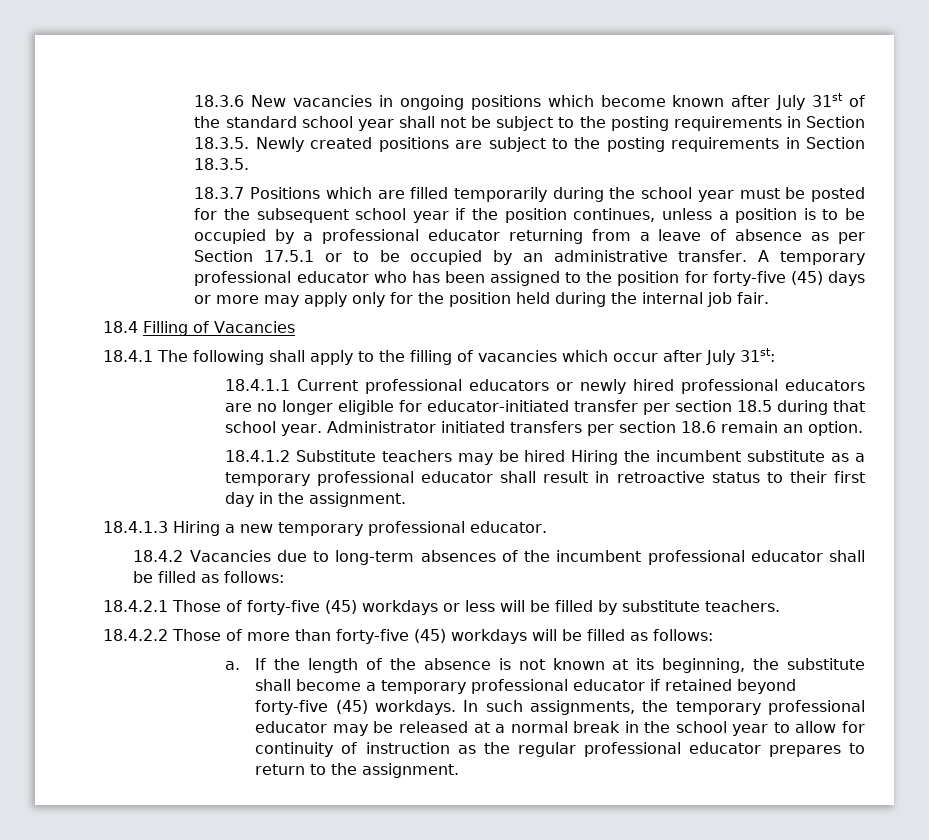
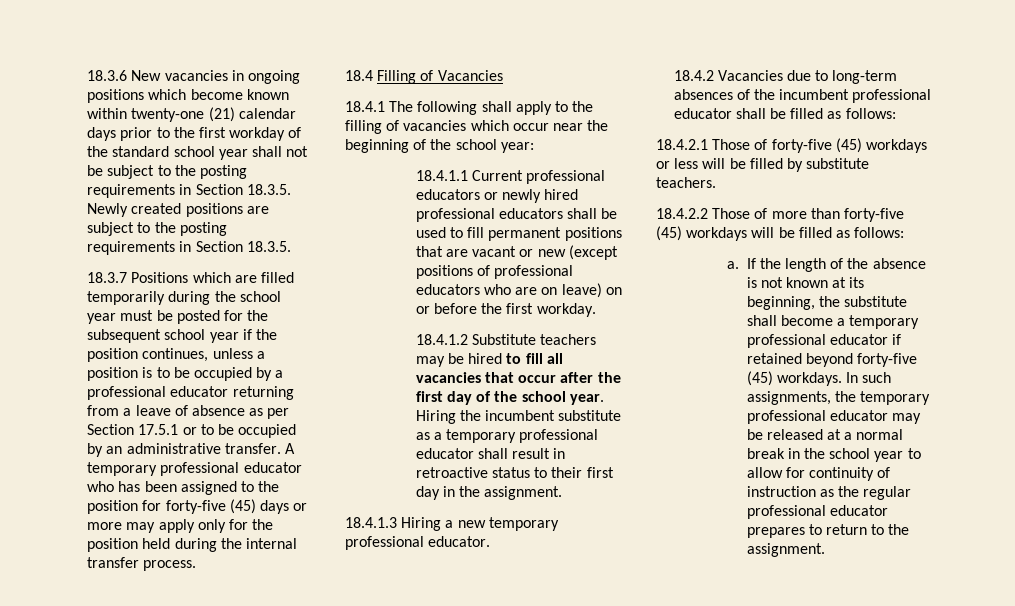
- 18.3.6 New vacancies in ongoing positions which become known after July 31st of the standard school year shall not be subject to the posting requirements in Section 18.3.5. Newly created positions are subject to the posting requirements in Section 18.3.5.
+ 18.3.6 New vacancies in ongoing positions which become known within twenty-one (21) calendar days prior to the first workday of the standard school year shall not be subject to the posting requirements in Section 18.3.5. Newly created positions are subject to the posting requirements in Section 18.3.5.
- A temporary professional educator who has been assigned to the position for forty-five (45) days or more may apply only for the position held during the internal job fair.
+ A temporary professional educator who has been assigned to the position for forty-five (45) days or more may apply only for the position held during the internal transfer process.
- 18.4.1 The following shall apply to the filling of vacancies which occur after July 31st:
+ 18.4.1 The following shall apply to the filling of vacancies which occur near the beginning of the school year:
- 18.4.1.1 Current professional educators or newly hired professional educators are no longer eligible for educator-initiated transfer per section 18.5 during that school year. Administrator initiated transfers per section 18.6 remain an option.
+ 18.4.1.1 Current professional educators or newly hired professional educators shall be used to fill permanent positions that are vacant or new (except positions of professional educators who are on leave) on or before the first workday.
- 18.4.1.2 Substitute teachers may be hired Hiring the incumbent substitute as a temporary professional educator shall result in retroactive status to their first day in the assignment.
+ 18.4.1.2 Substitute teachers may be hired to fill all vacancies that occur after the first day of the school year. Hiring the incumbent substitute as a temporary professional educator shall result in retroactive status to their first day in the assignment.

